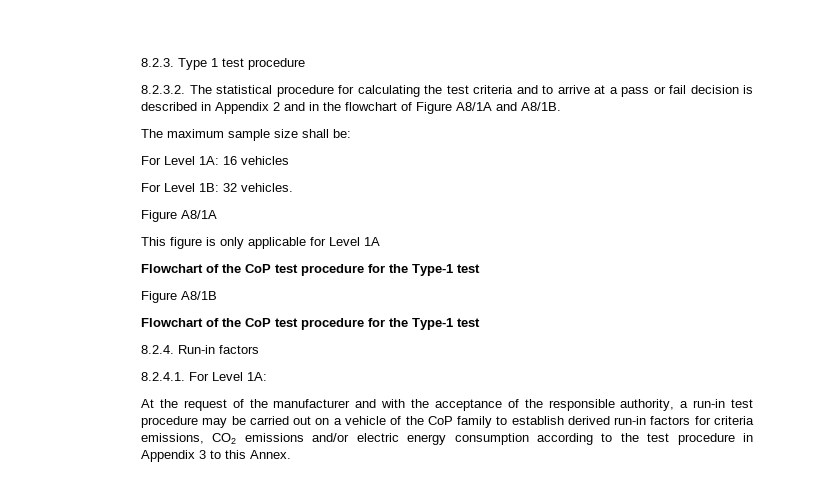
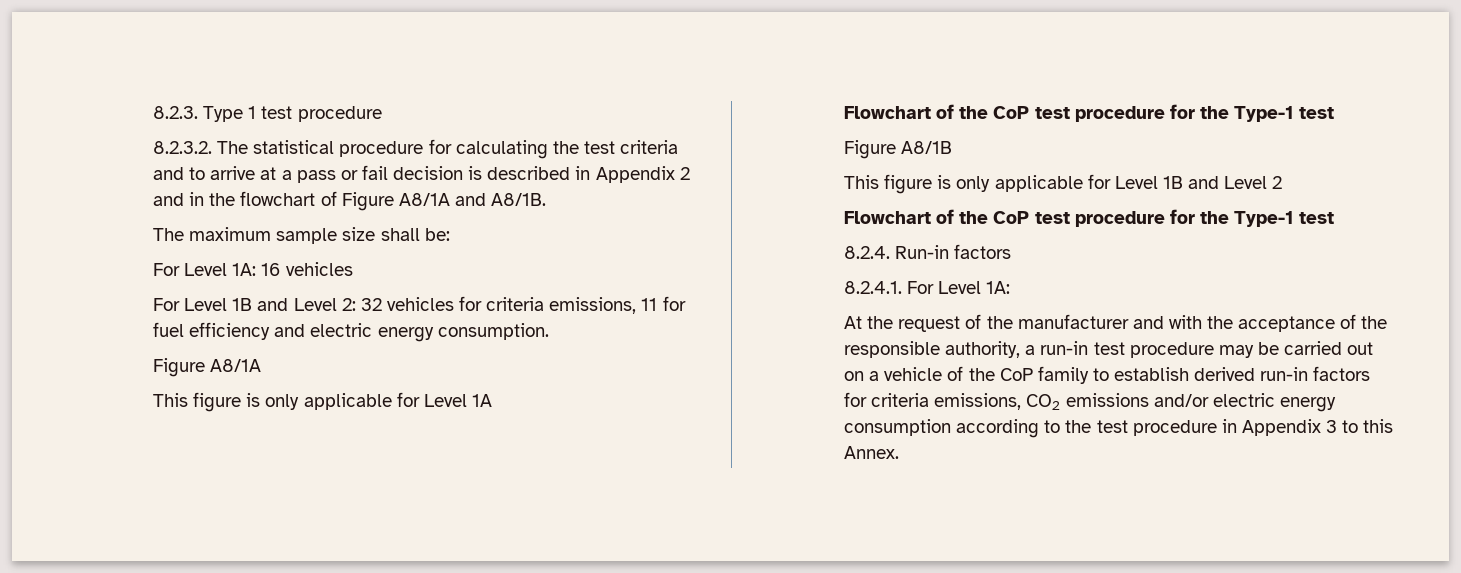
- For Level 1B: 32 vehicles.
+ For Level 1B and Level 2: 32 vehicles for criteria emissions, 11 for fuel efficiency and electric energy consumption.
+ This figure is only applicable for Level 1B and Level 2

